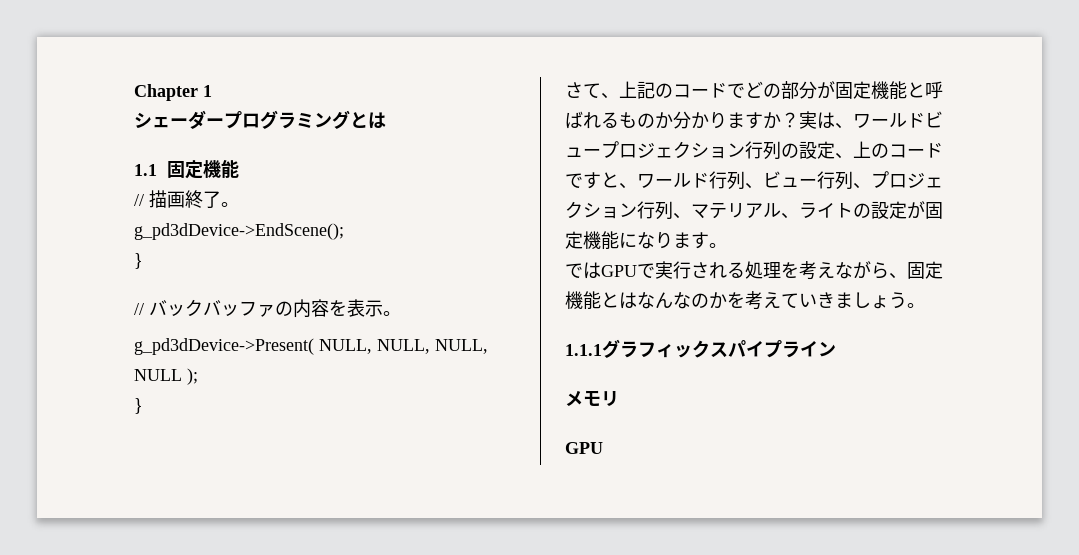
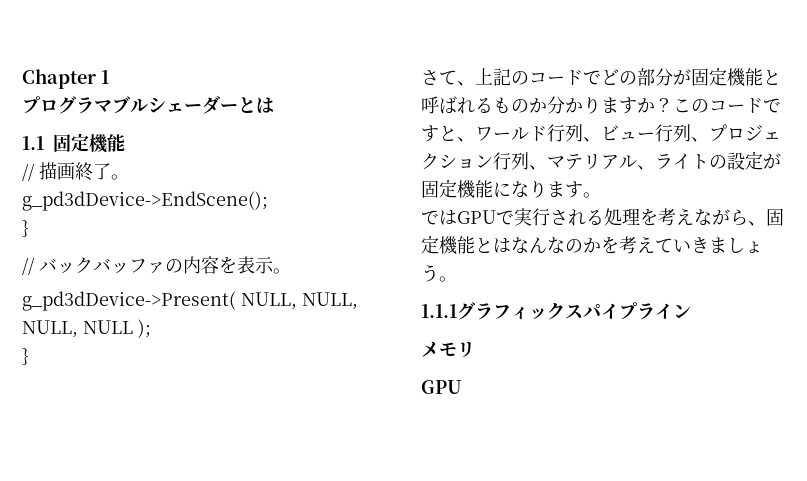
- シェーダープログラミングとは
+ プログラマブルシェーダーとは
- 実は、ワールドビュープロジェクション行列の設定、上のコードですと、ワールド行列、ビュー行列、プロジェクション行列、マテリアル、ライトの設定が固定機能になります。
+ このコードですと、ワールド行列、ビュー行列、プロジェクション行列、マテリアル、ライトの設定が固定機能になります。

